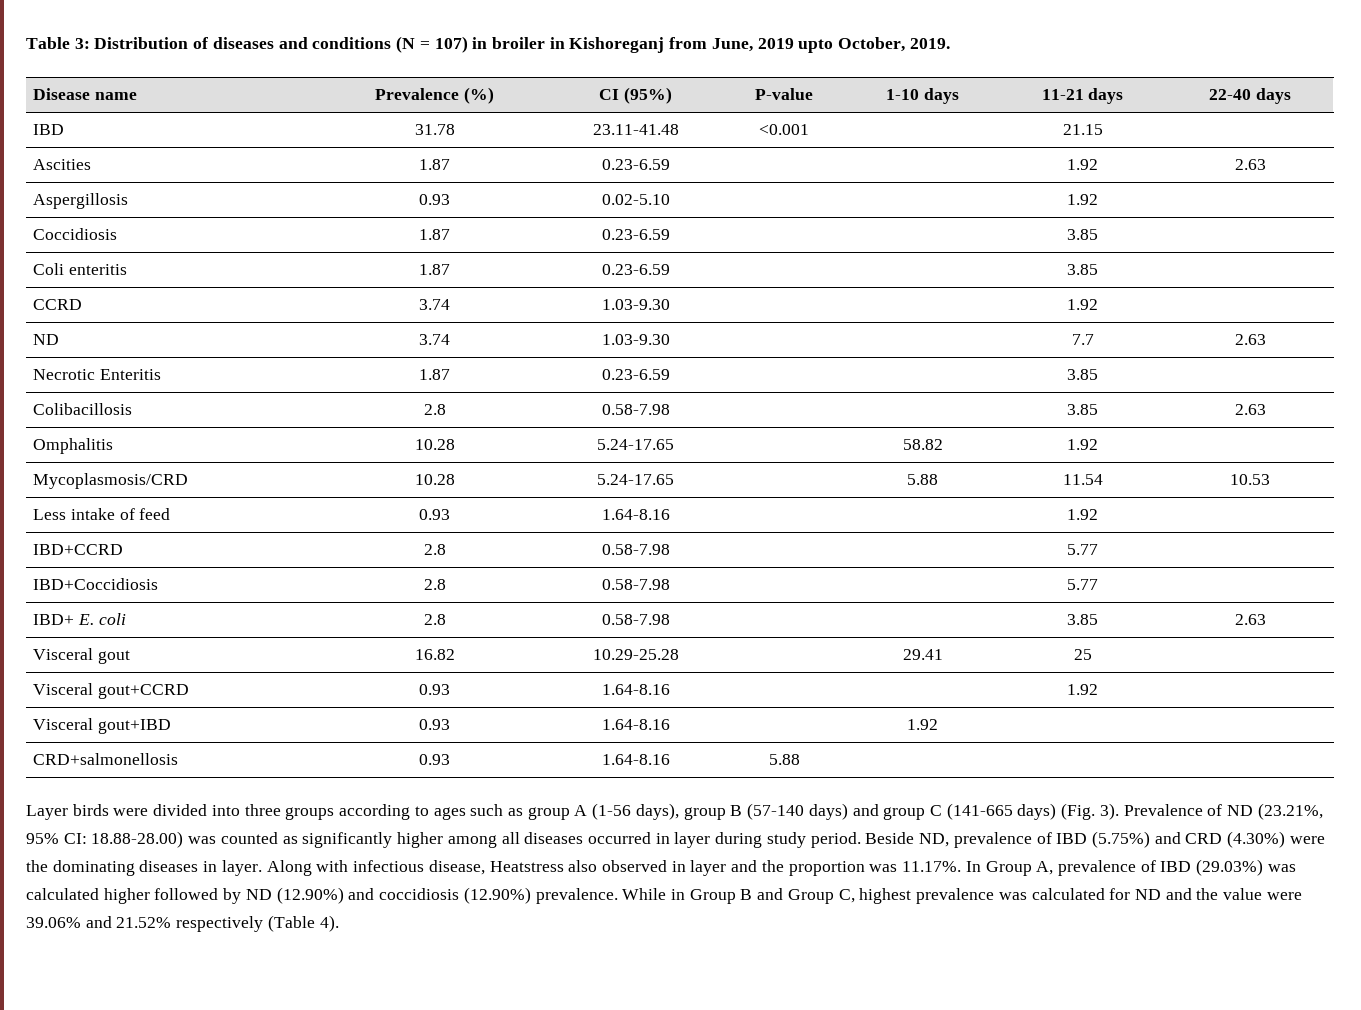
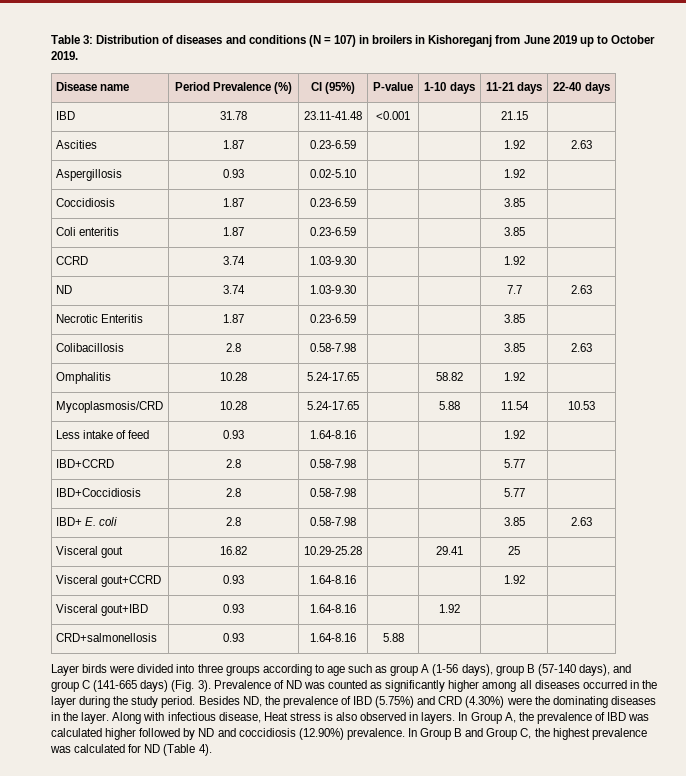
- Table 3: Distribution of diseases and conditions (N = 107) in broiler in Kishoreganj from June, 2019 upto October, 2019.
+ Table 3: Distribution of diseases and conditions (N = 107) in broilers in Kishoreganj from June 2019 up to October 2019.
- Disease name | Prevalence (%) | CI (95%) | P-value | 1-10 days | 11-21 days | 22-40 days
+ Disease name | Period Prevalence (%) | CI (95%) | P-value | 1-10 days | 11-21 days | 22-40 days
- Layer birds were divided into three groups according to ages such as group A (1-56 days), group B (57-140 days) and group C (141-665 days) (Fig. 3).
+ Layer birds were divided into three groups according to age such as group A (1-56 days), group B (57-140 days), and group C (141-665 days) (Fig. 3).
- Prevalence of ND (23.21%, 95% CI: 18.88-28.00) was counted as significantly higher among all diseases occurred in layer during study period.
+ Prevalence of ND was counted as significantly higher among all diseases occurred in the layer during the study period.
- Beside ND, prevalence of IBD (5.75%) and CRD (4.30%) were the dominating diseases in layer.
+ Besides ND, the prevalence of IBD (5.75%) and CRD (4.30%) were the dominating diseases in the layer.
- Along with infectious disease, Heatstress also observed in layer and the proportion was 11.17%. In Group A, prevalence of IBD (29.03%) was calculated higher followed by ND (12.90%) and coccidiosis (12.90%) prevalence.
+ Along with infectious disease, Heat stress is also observed in layers. In Group A, the prevalence of IBD was calculated higher followed by ND and coccidiosis (12.90%) prevalence.
- While in Group B and Group C, highest prevalence was calculated for ND and the value were 39.06% and 21.52% respectively (Table 4).
+ In Group B and Group C, the highest prevalence was calculated for ND (Table 4).

